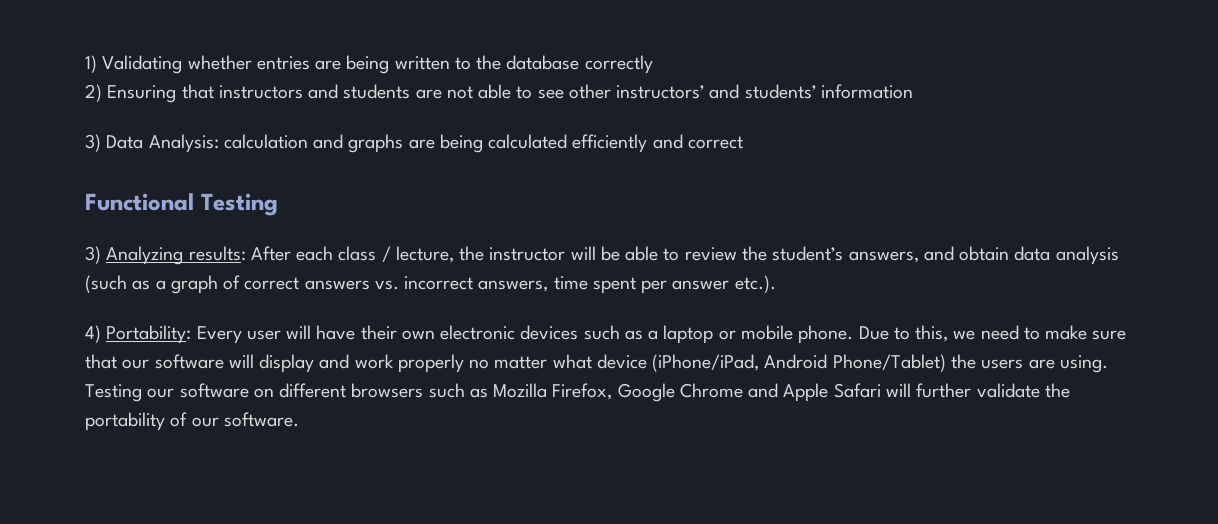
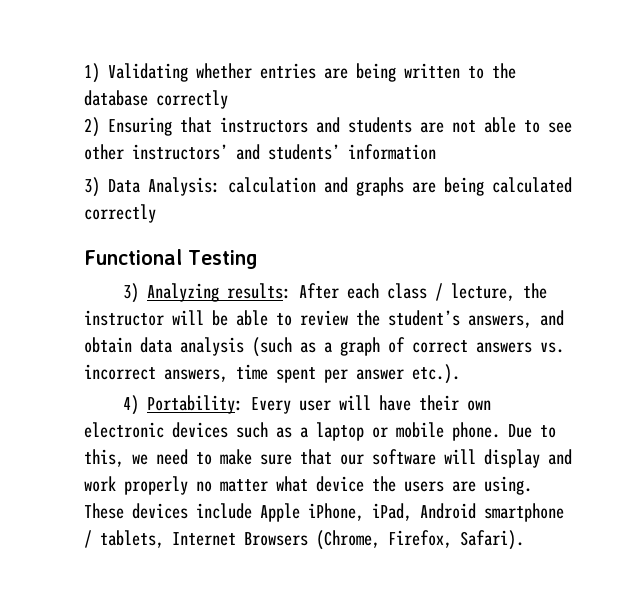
- 3) Data Analysis: calculation and graphs are being calculated efficiently and correct
+ 3) Data Analysis: calculation and graphs are being calculated correctly
- Due to this, we need to make sure that our software will display and work properly no matter what device (iPhone/iPad, Android Phone/Tablet) the users are using.
+ Due to this, we need to make sure that our software will display and work properly no matter what device the users are using.
- Testing our software on different browsers such as Mozilla Firefox, Google Chrome and Apple Safari will further validate the portability of our software.
+ These devices include Apple iPhone, iPad, Android smartphone / tablets, Internet Browsers (Chrome, Firefox, Safari).

